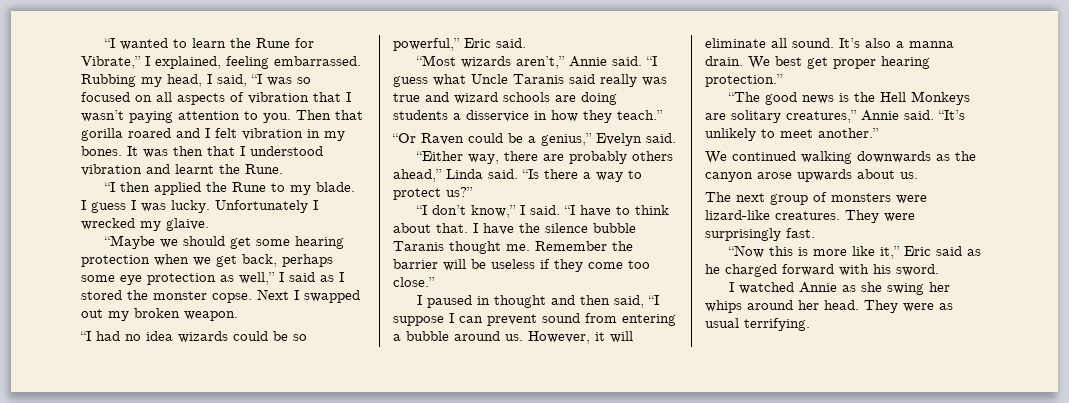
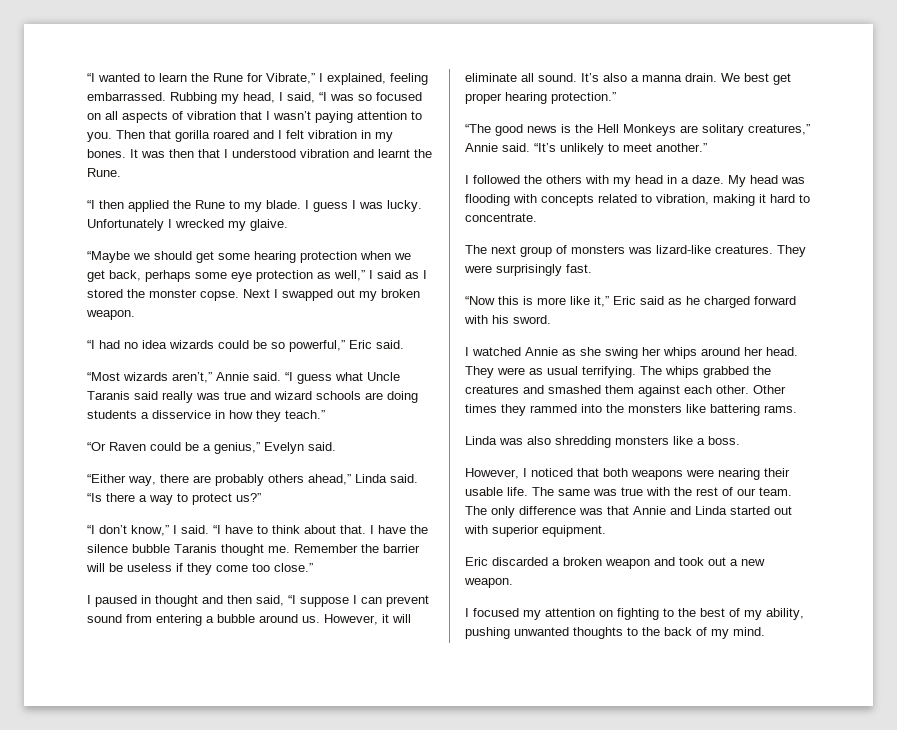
- We continued walking downwards as the canyon arose upwards about us.
+ I followed the others with my head in a daze. My head was flooding with concepts related to vibration, making it hard to concentrate.
- The next group of monsters were lizard-like creatures.
+ The next group of monsters was lizard-like creatures.
+ The whips grabbed the creatures and smashed them against each other. Other times they rammed into the monsters like battering rams.
+ Linda was also shredding monsters like a boss.
+ However, I noticed that both weapons were nearing their usable life. The same was true with the rest of our team. The only difference was that Annie and Linda started out with superior equipment.
+ Eric discarded a broken weapon and took out a new weapon.
+ I focused my attention on fighting to the best of my ability, pushing unwanted thoughts to the back of my mind.

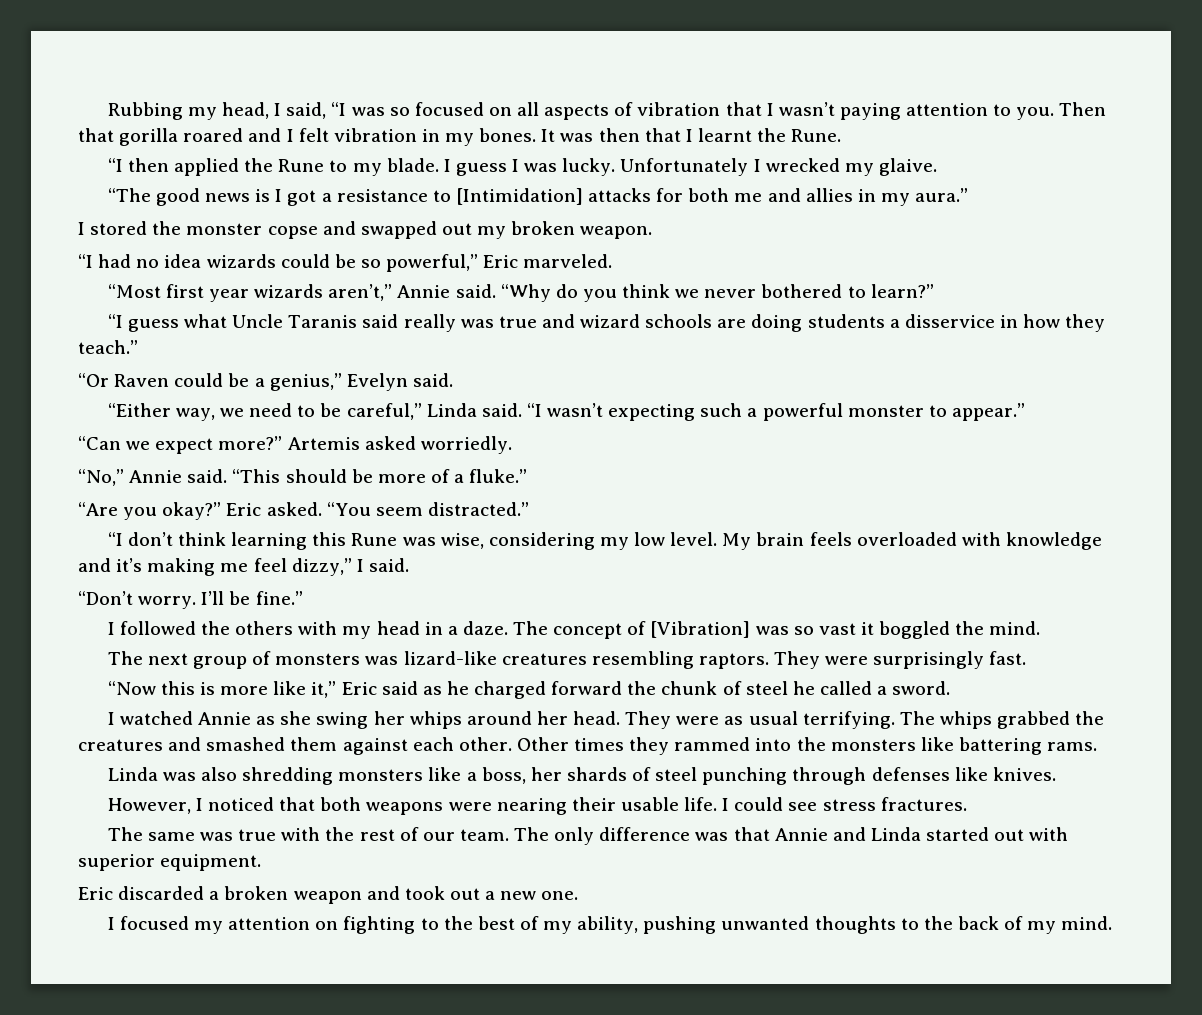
- “I wanted to learn the Rune for Vibrate,” I explained, feeling embarrassed.
- It was then that I understood vibration and learnt the Rune.
+ It was then that I learnt the Rune.
- “Maybe we should get some hearing protection when we get back, perhaps some eye protection as well,” I said as I stored the monster copse. Next I swapped out my broken weapon.
+ “The good news is I got a resistance to [Intimidation] attacks for both me and allies in my aura.”
+ I stored the monster copse and swapped out my broken weapon.
- “I had no idea wizards could be so powerful,” Eric said.
+ “I had no idea wizards could be so powerful,” Eric marveled.
- “Most wizards aren’t,” Annie said. “I guess what Uncle Taranis said really was true and wizard schools are doing students a disservice in how they teach.”
+ “Most first year wizards aren’t,” Annie said. “Why do you think we never bothered to learn?”
+ “I guess what Uncle Taranis said really was true and wizard schools are doing students a disservice in how they teach.”
- “Either way, there are probably others ahead,” Linda said. “Is there a way to protect us?”
- “I don’t know,” I said. “I have to think about that. I have the silence bubble Taranis thought me. Remember the barrier will be useless if they come too close.”
- I paused in thought and then said, “I suppose I can prevent sound from entering a bubble around us. However, it will eliminate all sound. It’s also a manna drain. We best get proper hearing protection.”
- “The good news is the Hell Monkeys are solitary creatures,” Annie said. “It’s unlikely to meet another.”
+ “Either way, we need to be careful,” Linda said. “I wasn’t expecting such a powerful monster to appear.”
+ “Can we expect more?” Artemis asked worriedly.
+ “No,” Annie said. “This should be more of a fluke.”
+ “Are you okay?” Eric asked. “You seem distracted.”
+ “I don’t think learning this Rune was wise, considering my low level. My brain feels overloaded with knowledge and it’s making me feel dizzy,” I said.
+ “Don’t worry. I’ll be fine.”
- My head was flooding with concepts related to vibration, making it hard to concentrate.
+ The concept of [Vibration] was so vast it boggled the mind.
- The next group of monsters was lizard-like creatures.
+ The next group of monsters was lizard-like creatures resembling raptors.
- “Now this is more like it,” Eric said as he charged forward with his sword.
+ “Now this is more like it,” Eric said as he charged forward the chunk of steel he called a sword.
- Linda was also shredding monsters like a boss.
+ Linda was also shredding monsters like a boss, her shards of steel punching through defenses like knives.
- However, I noticed that both weapons were nearing their usable life. The same was true with the rest of our team.
+ However, I noticed that both weapons were nearing their usable life. I could see stress fractures.
+ The same was true with the rest of our team.
- Eric discarded a broken weapon and took out a new weapon.
+ Eric discarded a broken weapon and took out a new one.

